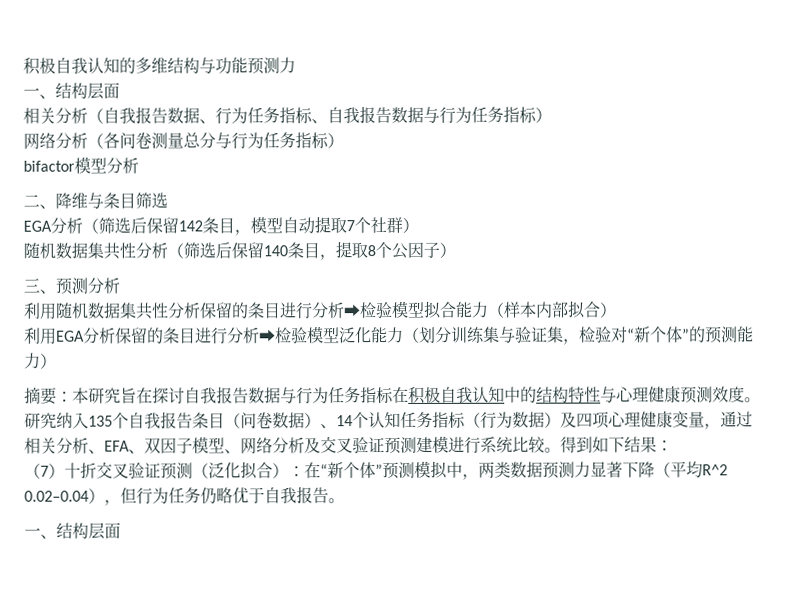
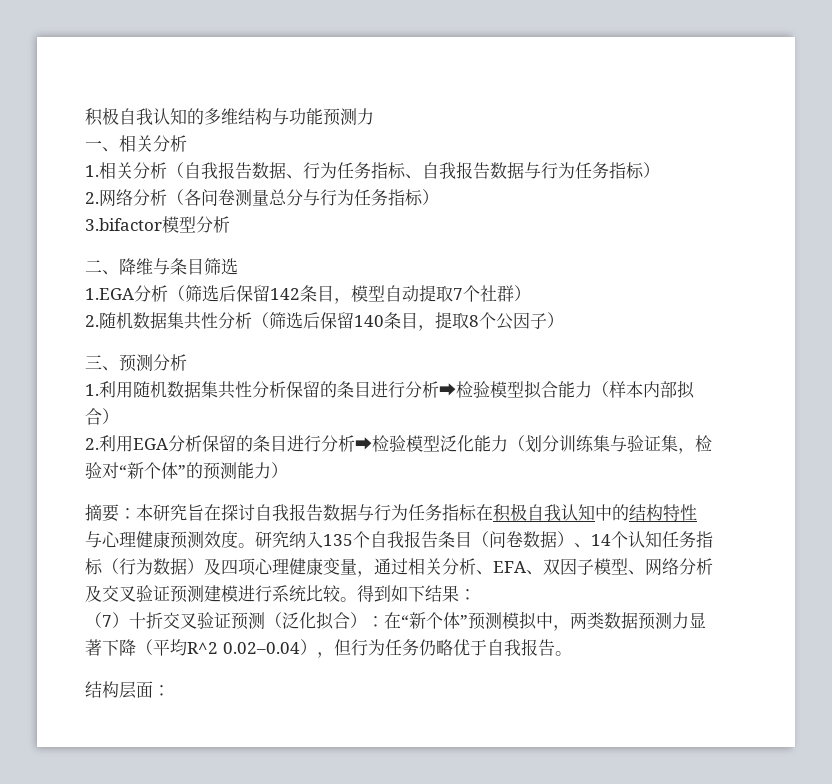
  积极自我认知的多维结构与功能预测力
- 一、结构层面
- 相关分析（自我报告数据、行为任务指标、自我报告数据与行为任务指标）
+ 一、相关分析
+ 1.相关分析（自我报告数据、行为任务指标、自我报告数据与行为任务指标）
- 网络分析（各问卷测量总分与行为任务指标）
+ 2.网络分析（各问卷测量总分与行为任务指标）
- bifactor模型分析
+ 3.bifactor模型分析
- EGA分析（筛选后保留142条目，模型自动提取7个社群）
+ 1.EGA分析（筛选后保留142条目，模型自动提取7个社群）
- 随机数据集共性分析（筛选后保留140条目，提取8个公因子）
+ 2.随机数据集共性分析（筛选后保留140条目，提取8个公因子）
- 利用随机数据集共性分析保留的条目进行分析➡检验模型拟合能力（样本内部拟合）
+ 1.利用随机数据集共性分析保留的条目进行分析➡检验模型拟合能力（样本内部拟合）
- 利用EGA分析保留的条目进行分析➡检验模型泛化能力（划分训练集与验证集，检验对“新个体”的预测能力）
+ 2.利用EGA分析保留的条目进行分析➡检验模型泛化能力（划分训练集与验证集，检验对“新个体”的预测能力）
  （7）十折交叉验证预测（泛化拟合）：在“新个体”预测模拟中，两类数据预测力显著下降（平均R^2 0.02–0.04），但行为任务仍略优于自我报告。
- 一、结构层面
+ 结构层面：

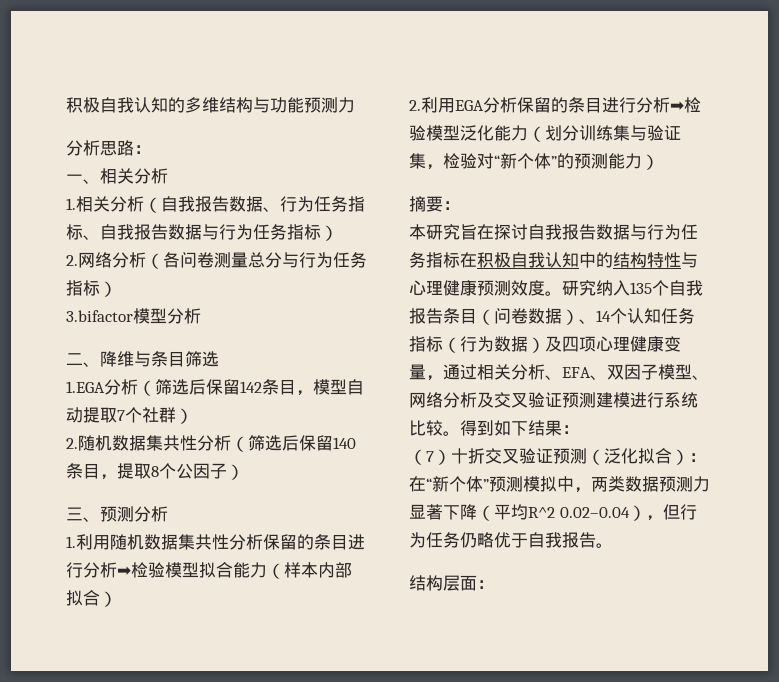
+ 分析思路：
- 摘要：本研究旨在探讨自我报告数据与行为任务指标在积极自我认知中的结构特性与心理健康预测效度。
+ 摘要：
+ 本研究旨在探讨自我报告数据与行为任务指标在积极自我认知中的结构特性与心理健康预测效度。

